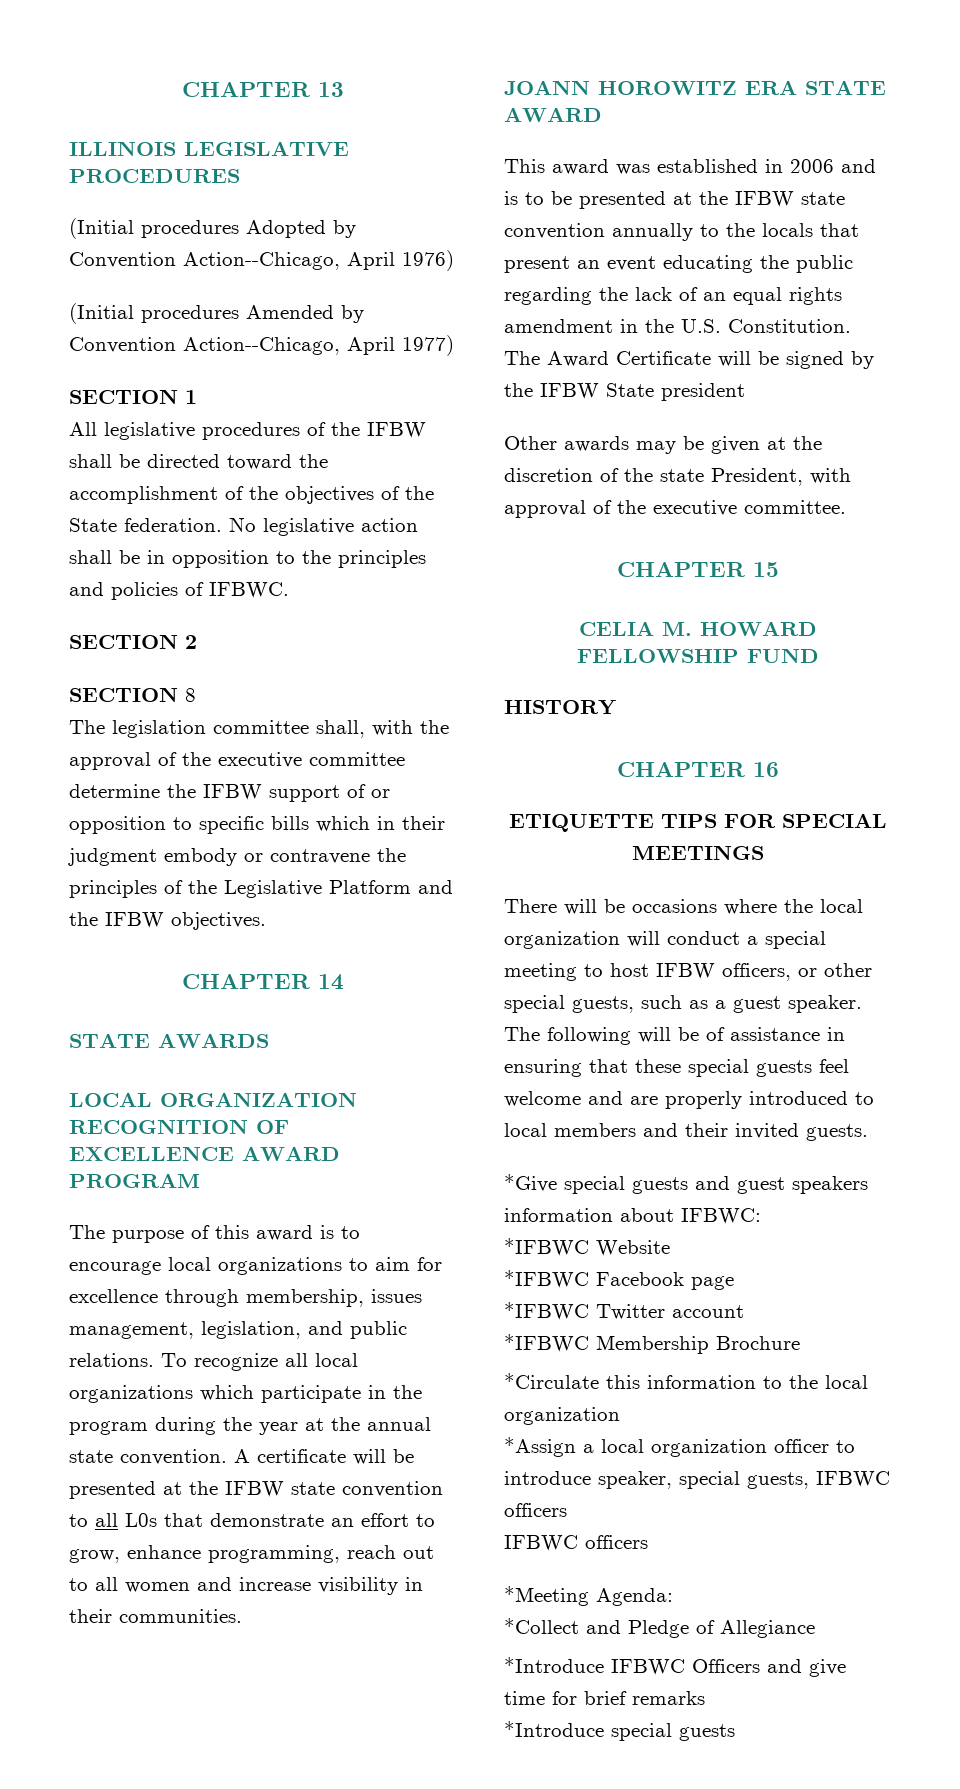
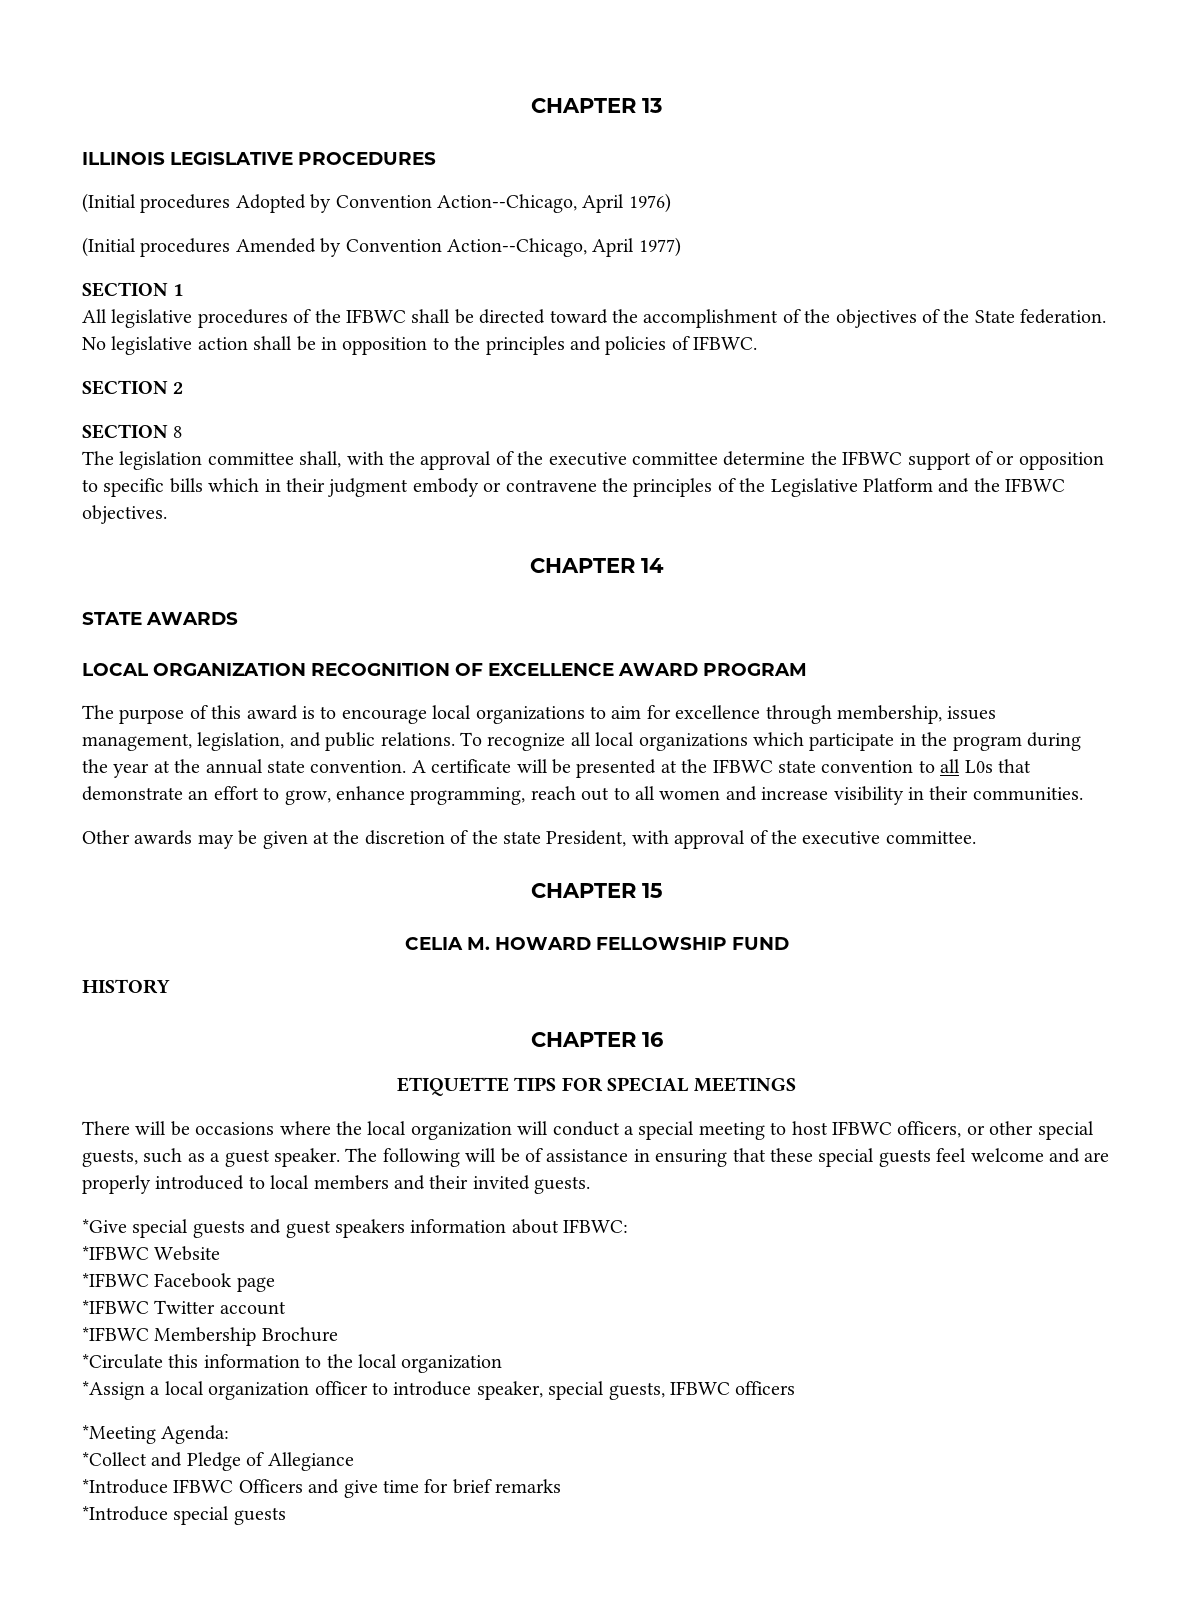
- All legislative procedures of the IFBW shall be directed toward the accomplishment of the objectives of the State federation.
+ All legislative procedures of the IFBWC shall be directed toward the accomplishment of the objectives of the State federation.
- The legislation committee shall, with the approval of the executive committee determine the IFBW support of or opposition to specific bills which in their judgment embody or contravene the principles of the Legislative Platform and the IFBW objectives.
+ The legislation committee shall, with the approval of the executive committee determine the IFBWC support of or opposition to specific bills which in their judgment embody or contravene the principles of the Legislative Platform and the IFBWC objectives.
- A certificate will be presented at the IFBW state convention to all L0s that demonstrate an effort to grow, enhance programming, reach out to all women and increase visibility in their communities.
+ A certificate will be presented at the IFBWC state convention to all L0s that demonstrate an effort to grow, enhance programming, reach out to all women and increase visibility in their communities.
- JOANN HOROWITZ ERA STATE AWARD
- This award was established in 2006 and is to be presented at the IFBW state convention annually to the locals that present an event educating the public regarding the lack of an equal rights amendment in the U.S. Constitution. The Award Certificate will be signed by the IFBW State president
- There will be occasions where the local organization will conduct a special meeting to host IFBW officers, or other special guests, such as a guest speaker.
+ There will be occasions where the local organization will conduct a special meeting to host IFBWC officers, or other special guests, such as a guest speaker.
  *Assign a local organization officer to introduce speaker, special guests, IFBWC officers
- IFBWC officers

